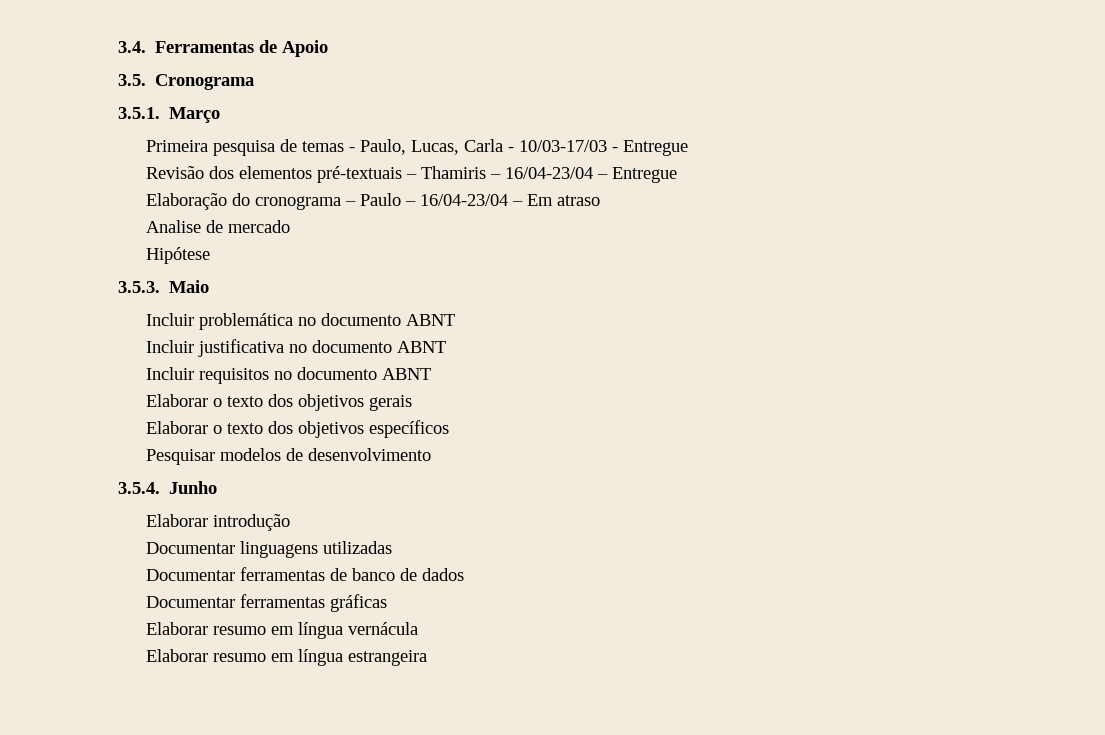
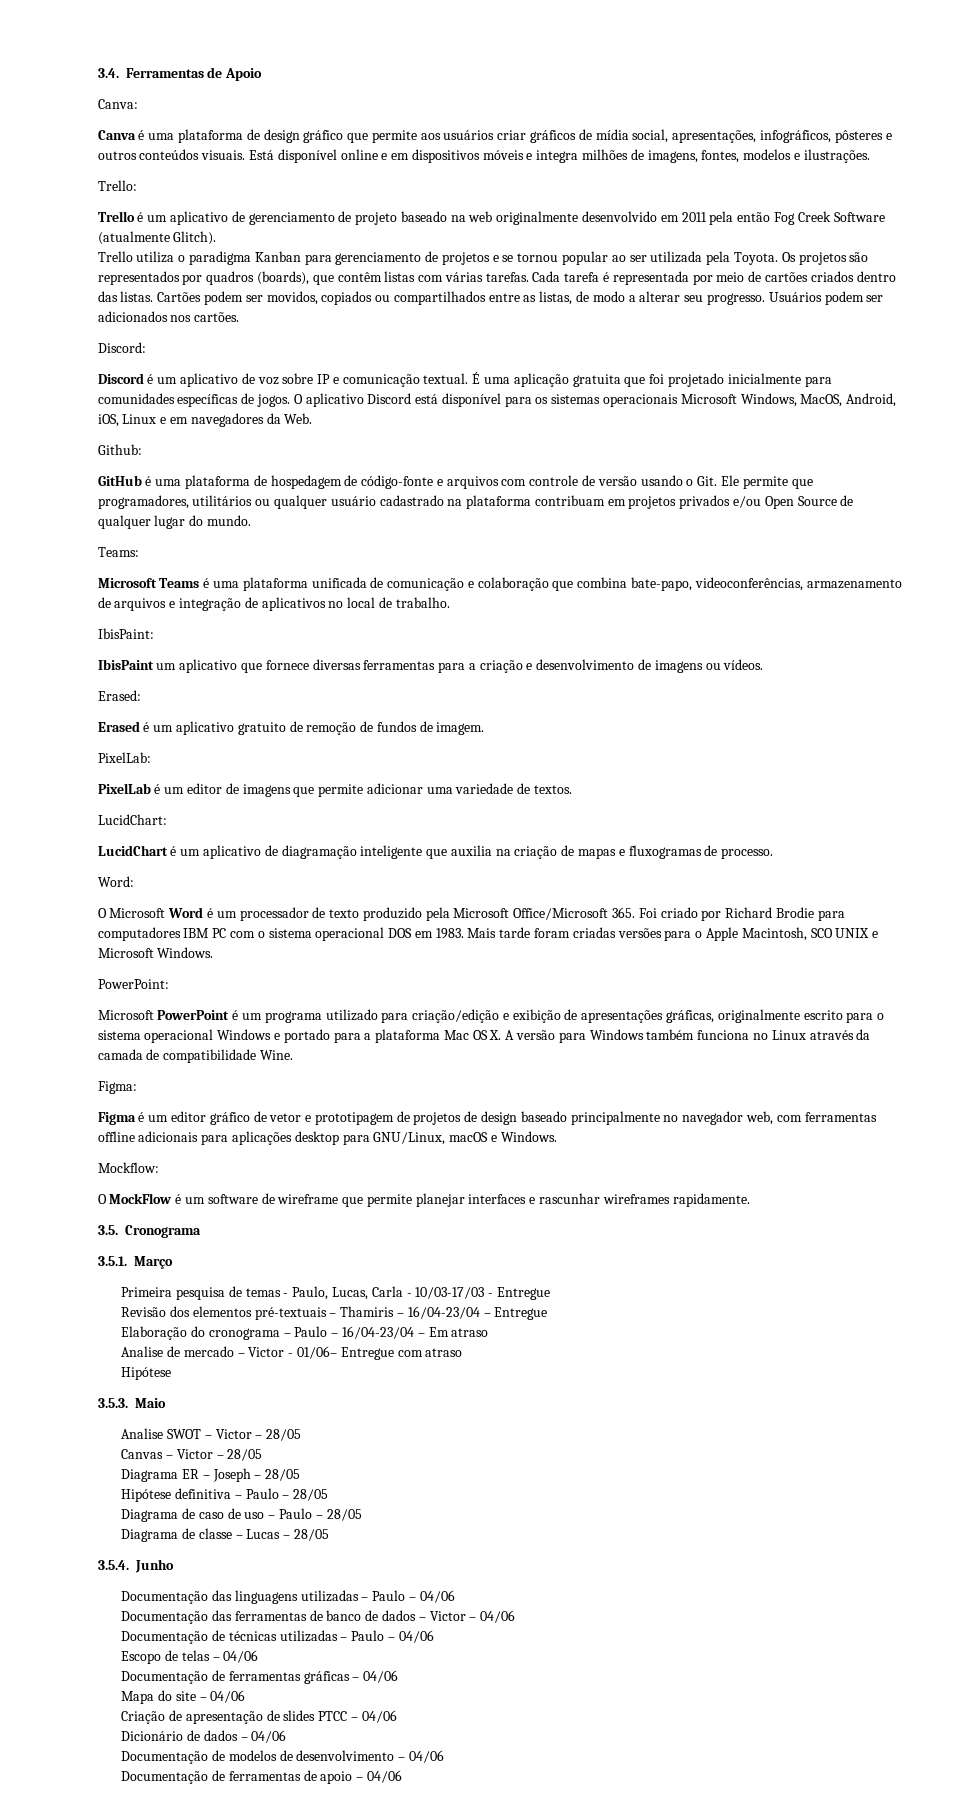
+ Canva:
+ Canva é uma plataforma de design gráfico que permite aos usuários criar gráficos de mídia social, apresentações, infográficos, pôsteres e outros conteúdos visuais. Está disponível online e em dispositivos móveis e integra milhões de imagens, fontes, modelos e ilustrações.
+ Trello:
+ Trello é um aplicativo de gerenciamento de projeto baseado na web originalmente desenvolvido em 2011 pela então Fog Creek Software (atualmente Glitch).
+ Trello utiliza o paradigma Kanban para gerenciamento de projetos e se tornou popular ao ser utilizada pela Toyota. Os projetos são representados por quadros (boards), que contêm listas com várias tarefas. Cada tarefa é representada por meio de cartões criados dentro das listas. Cartões podem ser movidos, copiados ou compartilhados entre as listas, de modo a alterar seu progresso. Usuários podem ser adicionados nos cartões.
+ Discord:
+ Discord é um aplicativo de voz sobre IP e comunicação textual. É uma aplicação gratuita que foi projetado inicialmente para comunidades específicas de jogos. O aplicativo Discord está disponível para os sistemas operacionais Microsoft Windows, MacOS, Android, iOS, Linux e em navegadores da Web.
+ Github:
+ GitHub é uma plataforma de hospedagem de código-fonte e arquivos com controle de versão usando o Git. Ele permite que programadores, utilitários ou qualquer usuário cadastrado na plataforma contribuam em projetos privados e/ou Open Source de qualquer lugar do mundo.
+ Teams:
+ Microsoft Teams é uma plataforma unificada de comunicação e colaboração que combina bate-papo, videoconferências, armazenamento de arquivos e integração de aplicativos no local de trabalho.
+ IbisPaint:
+ IbisPaint um aplicativo que fornece diversas ferramentas para a criação e desenvolvimento de imagens ou vídeos.
+ Erased:
+ Erased é um aplicativo gratuito de remoção de fundos de imagem.
+ PixelLab:
+ PixelLab é um editor de imagens que permite adicionar uma variedade de textos.
+ LucidChart:
+ LucidChart é um aplicativo de diagramação inteligente que auxilia na criação de mapas e fluxogramas de processo.
+ Word:
+ O Microsoft Word é um processador de texto produzido pela Microsoft Office/Microsoft 365. Foi criado por Richard Brodie para computadores IBM PC com o sistema operacional DOS em 1983. Mais tarde foram criadas versões para o Apple Macintosh, SCO UNIX e Microsoft Windows.
+ PowerPoint:
+ Microsoft PowerPoint é um programa utilizado para criação/edição e exibição de apresentações gráficas, originalmente escrito para o sistema operacional Windows e portado para a plataforma Mac OS X. A versão para Windows também funciona no Linux através da camada de compatibilidade Wine.
+ Figma:
+ Figma é um editor gráfico de vetor e prototipagem de projetos de design baseado principalmente no navegador web, com ferramentas offline adicionais para aplicações desktop para GNU/Linux, macOS e Windows.
+ Mockflow:
+ O MockFlow é um software de wireframe que permite planejar interfaces e rascunhar wireframes rapidamente.
- Analise de mercado
+ Analise de mercado – Victor - 01/06– Entregue com atraso
  Hipótese
  3.5.3. Maio
- Incluir problemática no documento ABNT
- Incluir justificativa no documento ABNT
- Incluir requisitos no documento ABNT
- Elaborar o texto dos objetivos gerais
- Elaborar o texto dos objetivos específicos
- Pesquisar modelos de desenvolvimento
+ Analise SWOT – Victor – 28/05
+ Canvas – Victor – 28/05
+ Diagrama ER – Joseph – 28/05
+ Hipótese definitiva – Paulo – 28/05
+ Diagrama de caso de uso – Paulo – 28/05
+ Diagrama de classe – Lucas – 28/05
- Elaborar introdução
- Documentar linguagens utilizadas
- Documentar ferramentas de banco de dados
- Documentar ferramentas gráficas
- Elaborar resumo em língua vernácula
- Elaborar resumo em língua estrangeira
+ Documentação das linguagens utilizadas – Paulo – 04/06
+ Documentação das ferramentas de banco de dados – Victor – 04/06
+ Documentação de técnicas utilizadas – Paulo – 04/06
+ Escopo de telas – 04/06
+ Documentação de ferramentas gráficas – 04/06
+ Mapa do site – 04/06
+ Criação de apresentação de slides PTCC – 04/06
+ Dicionário de dados – 04/06
+ Documentação de modelos de desenvolvimento – 04/06
+ Documentação de ferramentas de apoio – 04/06

